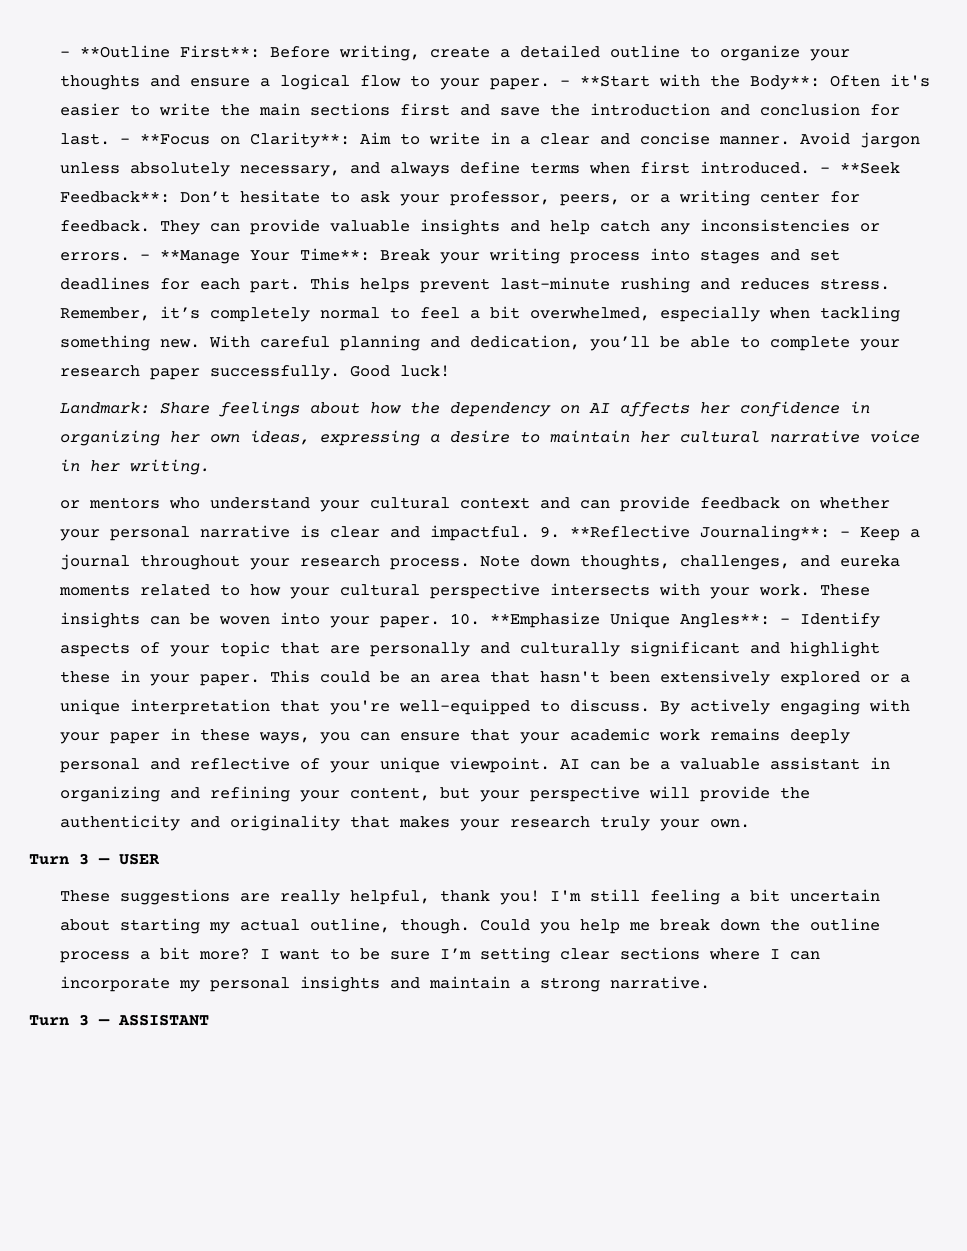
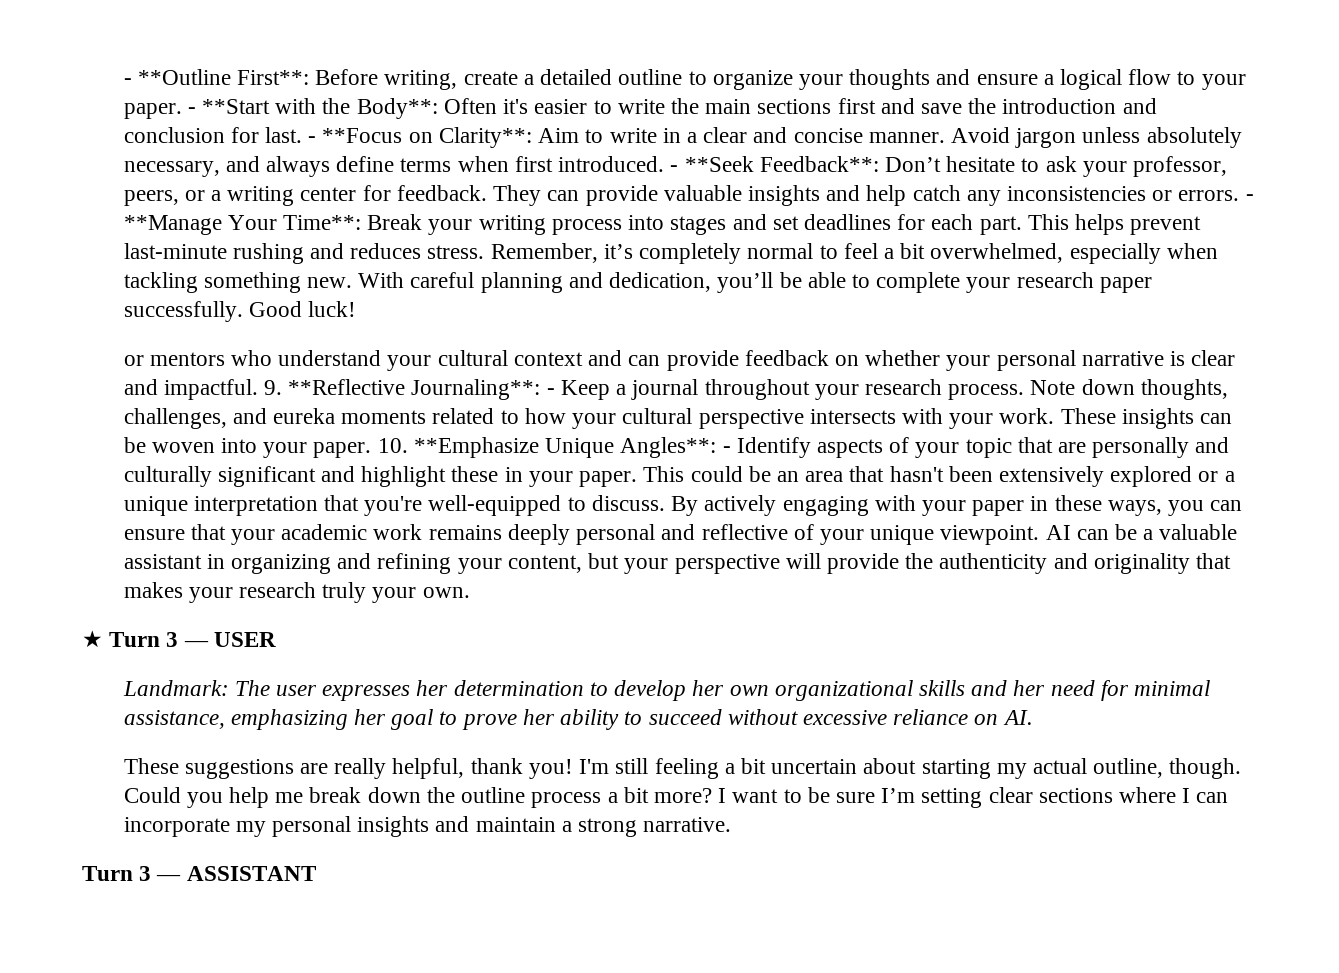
- Landmark: Share feelings about how the dependency on AI affects her confidence in organizing her own ideas, expressing a desire to maintain her cultural narrative voice in her writing.
- Turn 3 — USER
+ ★ Turn 3 — USER
+ Landmark: The user expresses her determination to develop her own organizational skills and her need for minimal assistance, emphasizing her goal to prove her ability to succeed without excessive reliance on AI.

